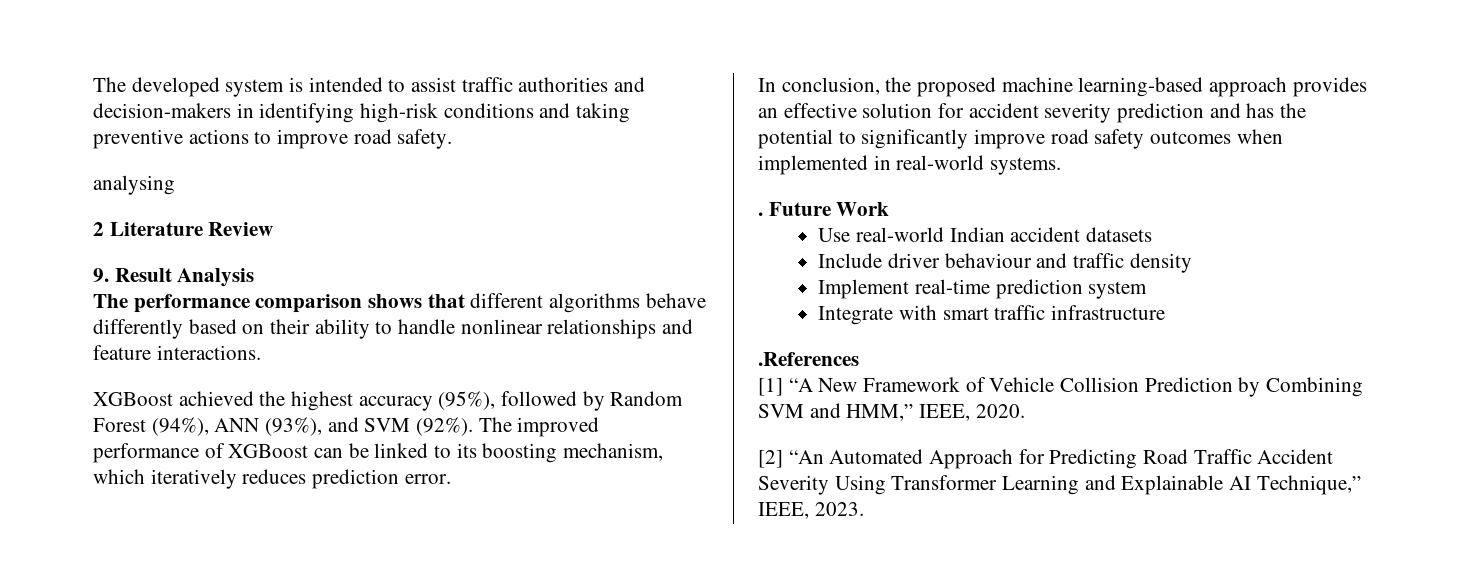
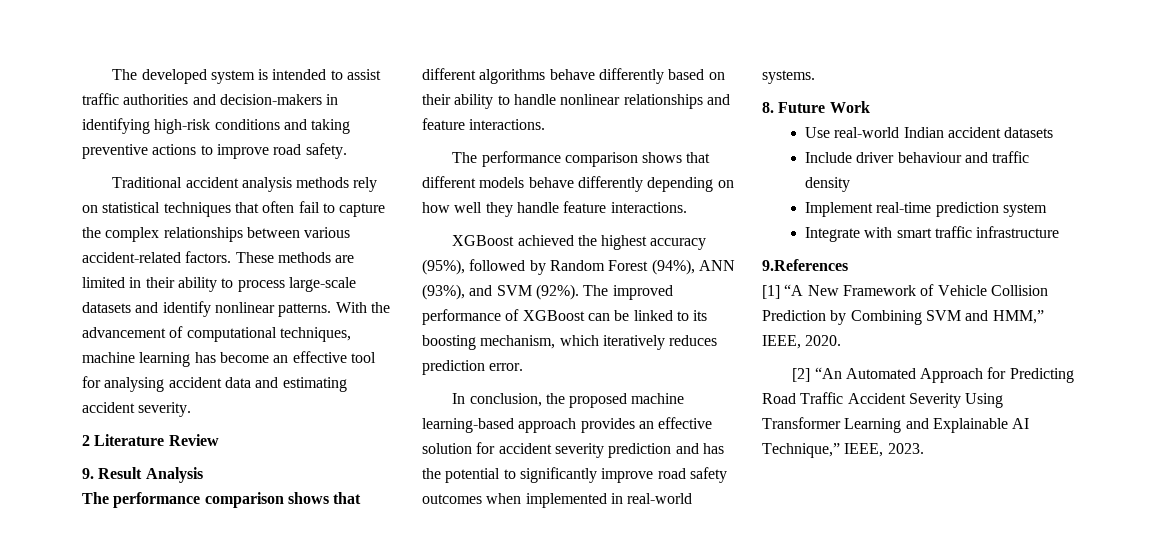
- analysing
+ Traditional accident analysis methods rely on statistical techniques that often fail to capture the complex relationships between various accident-related factors. These methods are limited in their ability to process large-scale datasets and identify nonlinear patterns. With the advancement of computational techniques, machine learning has become an effective tool for analysing accident data and estimating accident severity.
+ The performance comparison shows that different models behave differently depending on how well they handle feature interactions.
- . Future Work
+ 8. Future Work
- .References
+ 9.References

